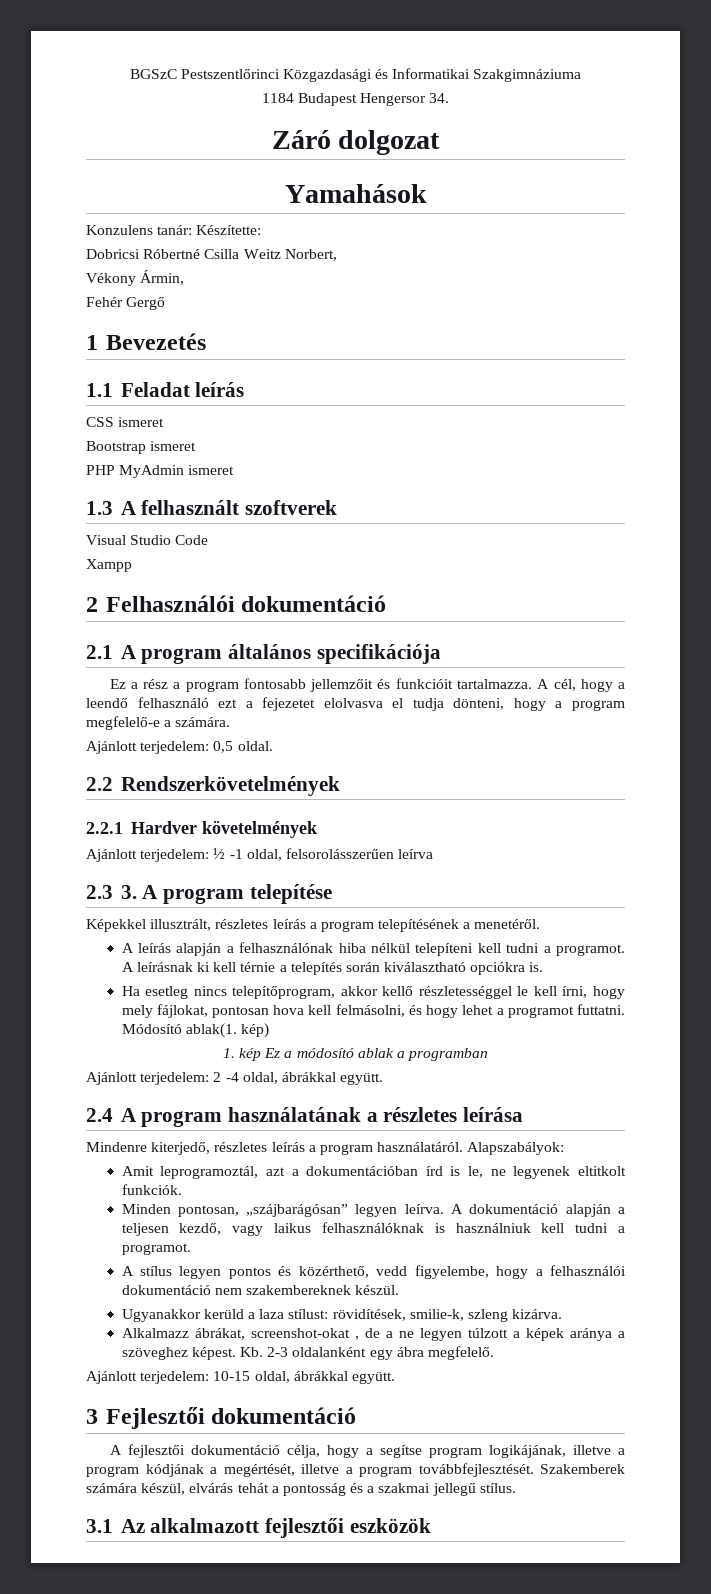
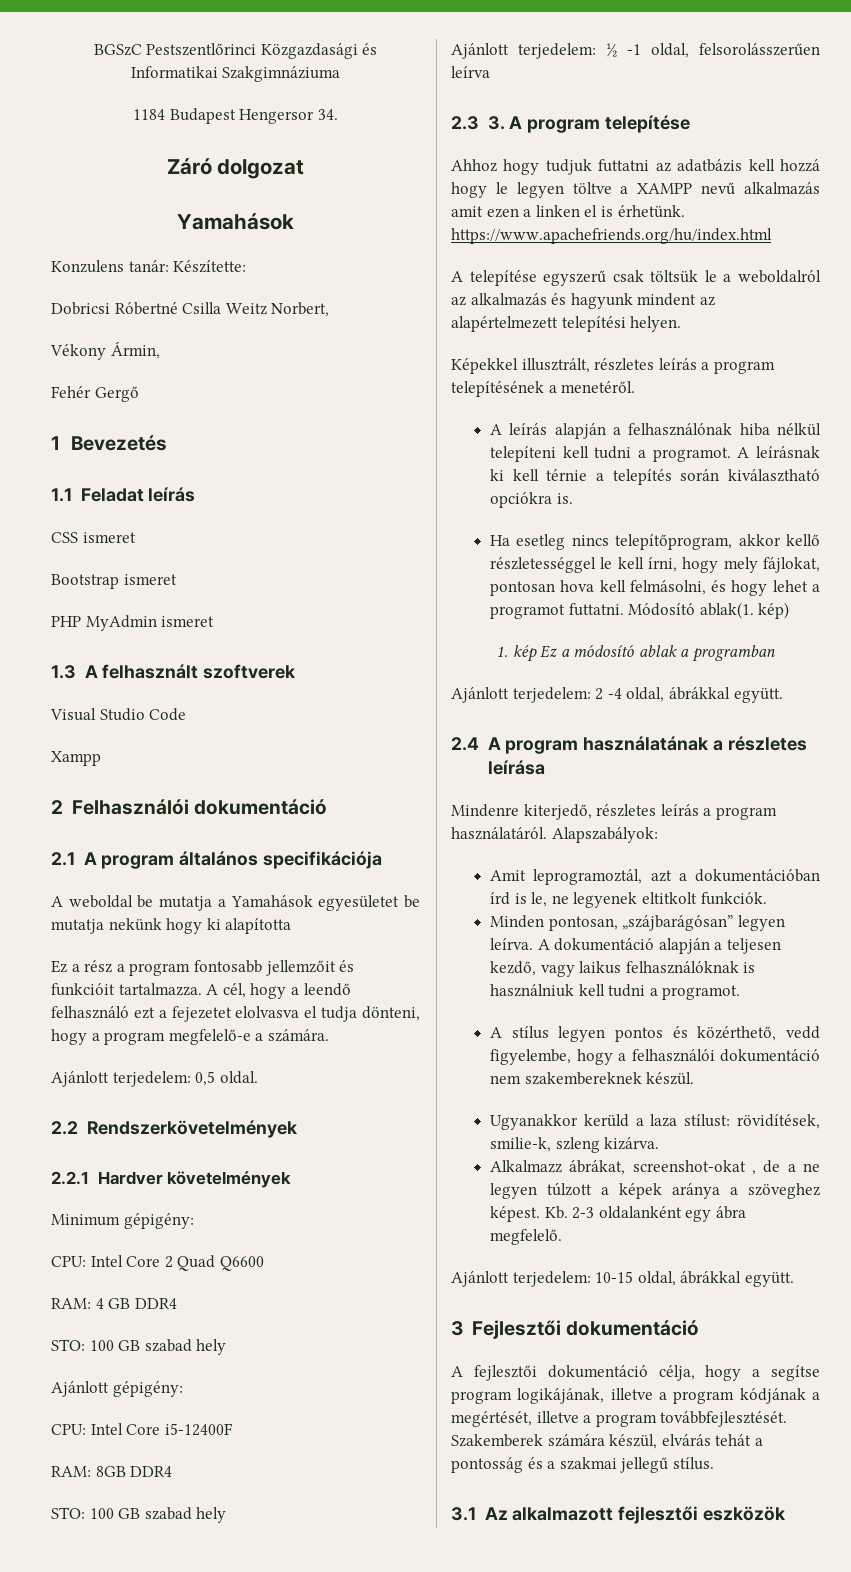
+ A weboldal be mutatja a Yamahások egyesületet be mutatja nekünk hogy ki alapította
+ Minimum gépigény:
+ CPU: Intel Core 2 Quad Q6600
+ RAM: 4 GB DDR4
+ STO: 100 GB szabad hely
+ Ajánlott gépigény:
+ CPU: Intel Core i5-12400F
+ RAM: 8GB DDR4
+ STO: 100 GB szabad hely
+ Ahhoz hogy tudjuk futtatni az adatbázis kell hozzá hogy le legyen töltve a XAMPP nevű alkalmazás amit ezen a linken el is érhetünk. https://www.apachefriends.org/hu/index.html
+ A telepítése egyszerű csak töltsük le a weboldalról az alkalmazás és hagyunk mindent az alapértelmezett telepítési helyen.

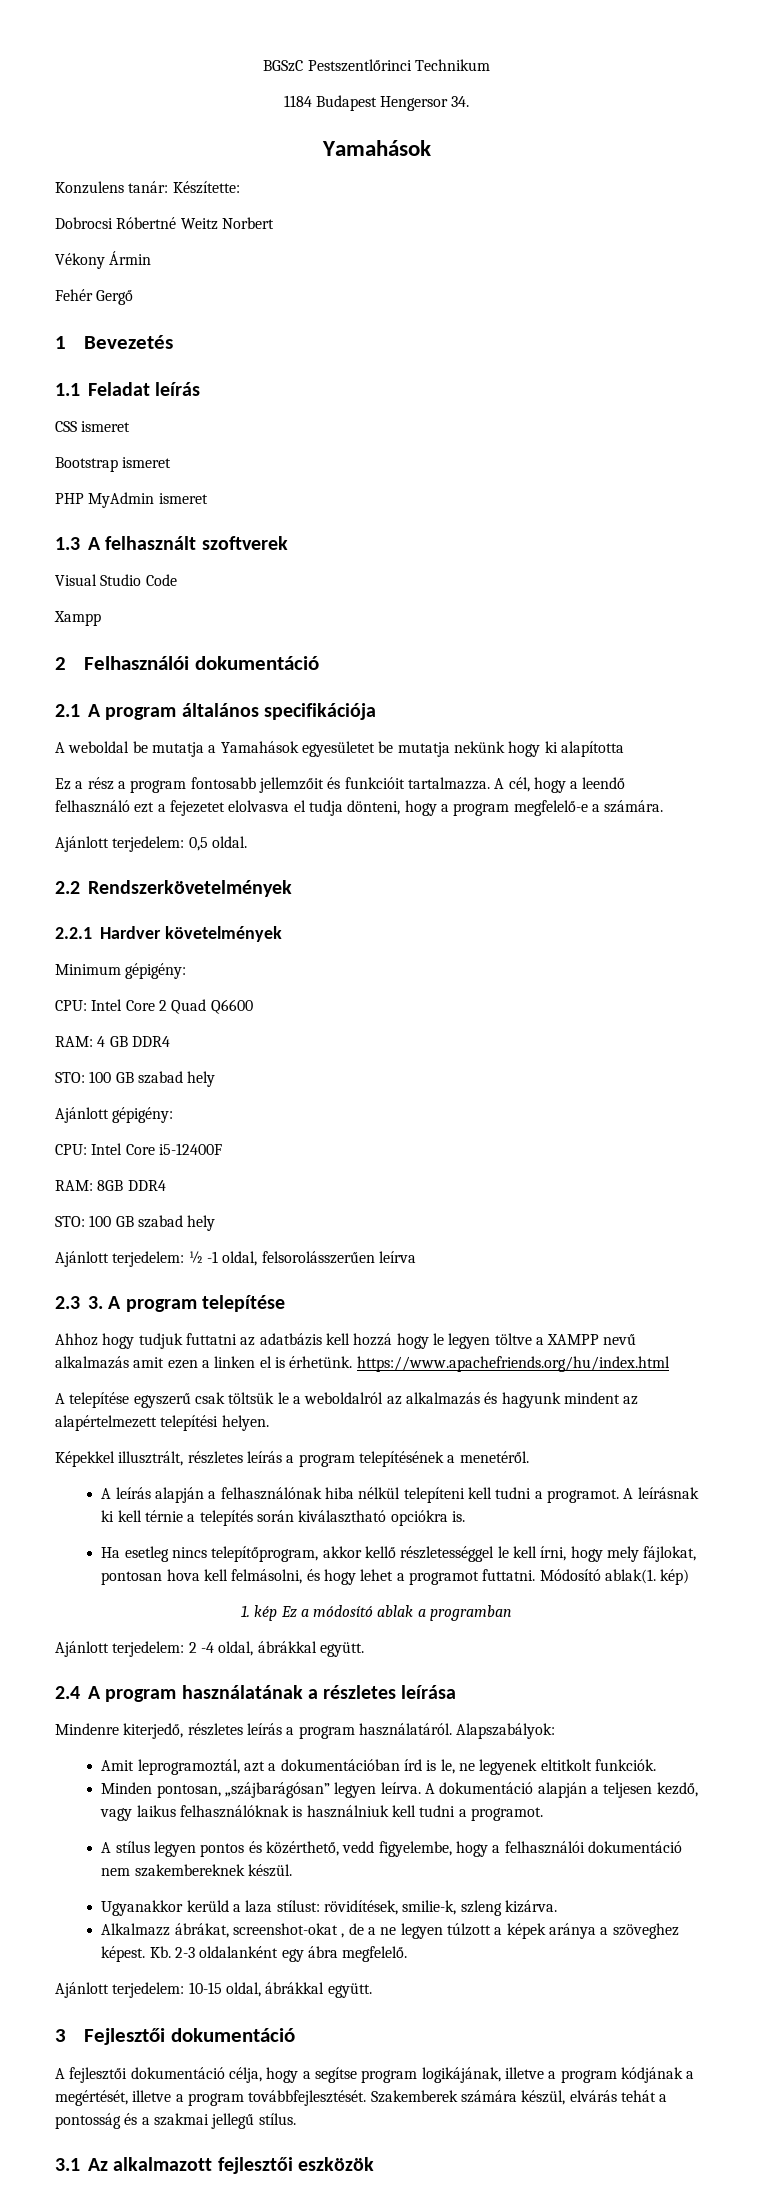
- BGSzC Pestszentlőrinci Közgazdasági és Informatikai Szakgimnáziuma
+ BGSzC Pestszentlőrinci Technikum
- Záró dolgozat
- Dobricsi Róbertné Csilla Weitz Norbert,
+ Dobrocsi Róbertné Weitz Norbert
- Vékony Ármin,
+ Vékony Ármin

